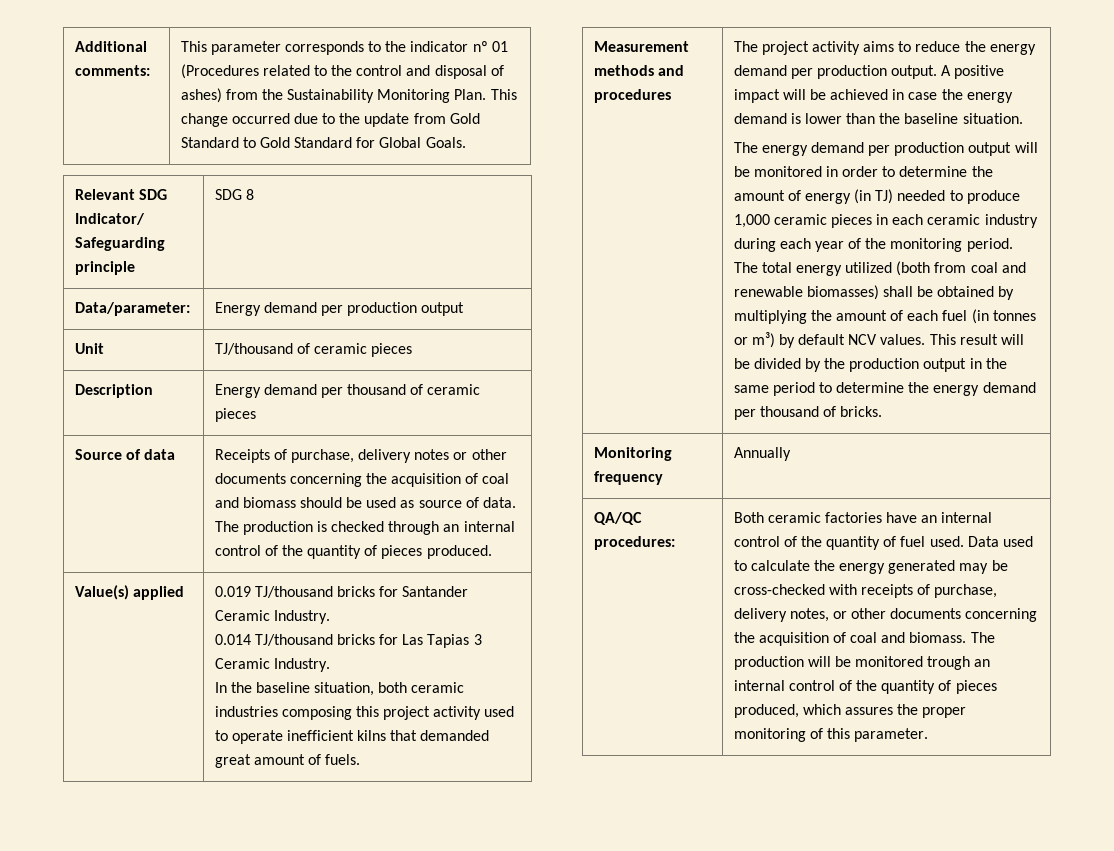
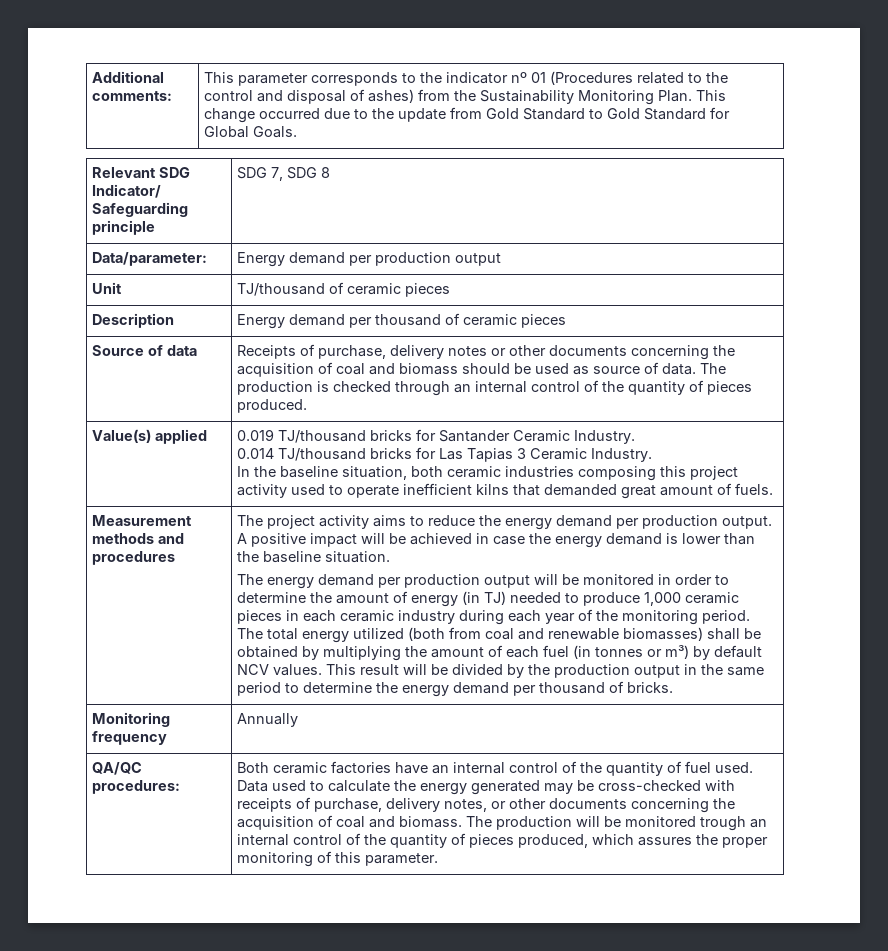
- Relevant SDG Indicator/ Safeguarding principle | SDG 8
+ Relevant SDG Indicator/ Safeguarding principle | SDG 7, SDG 8

